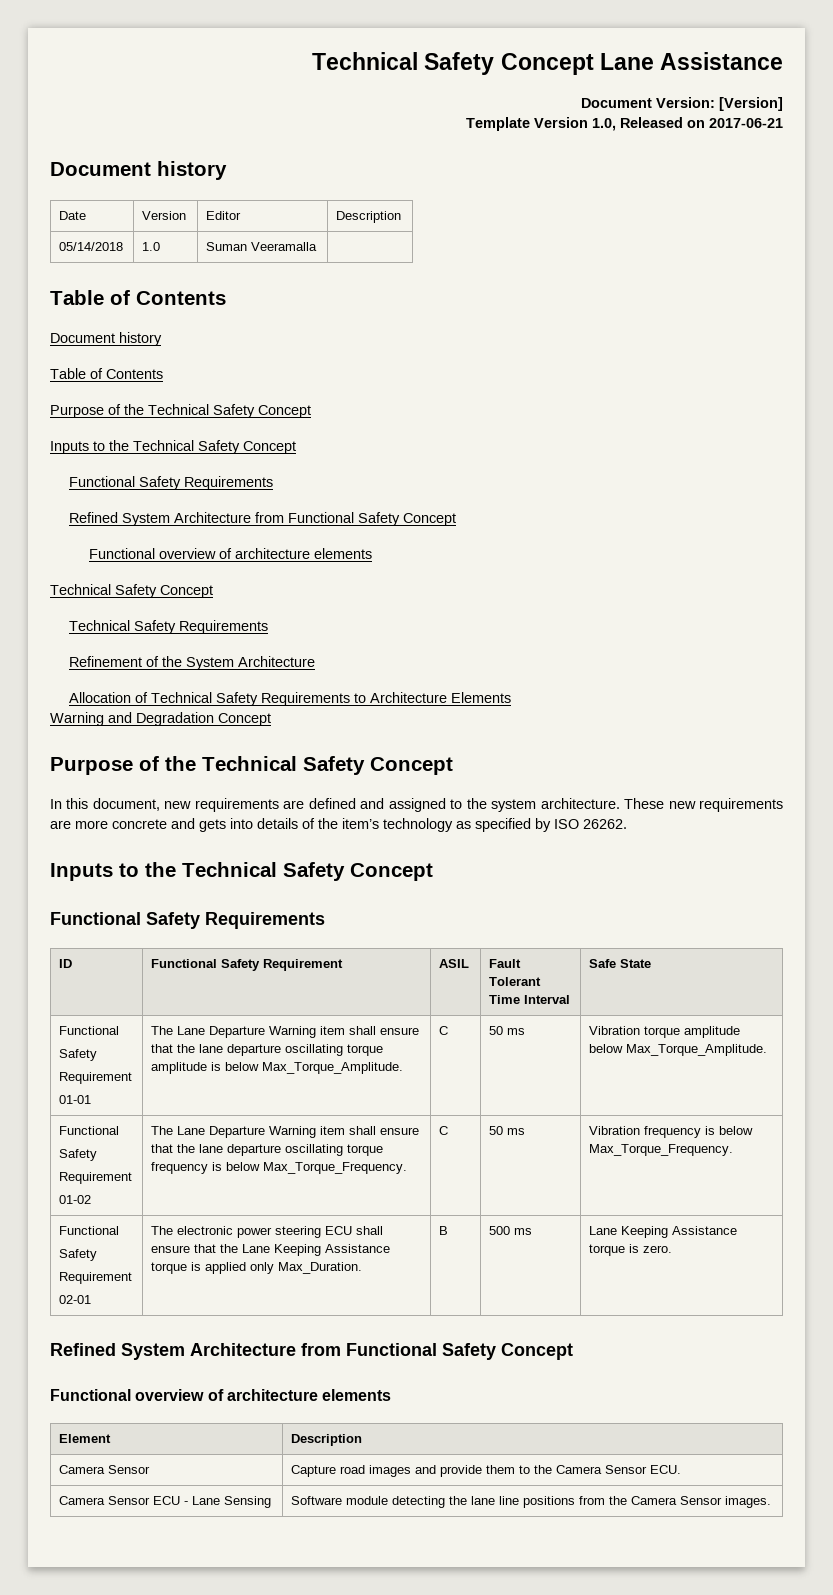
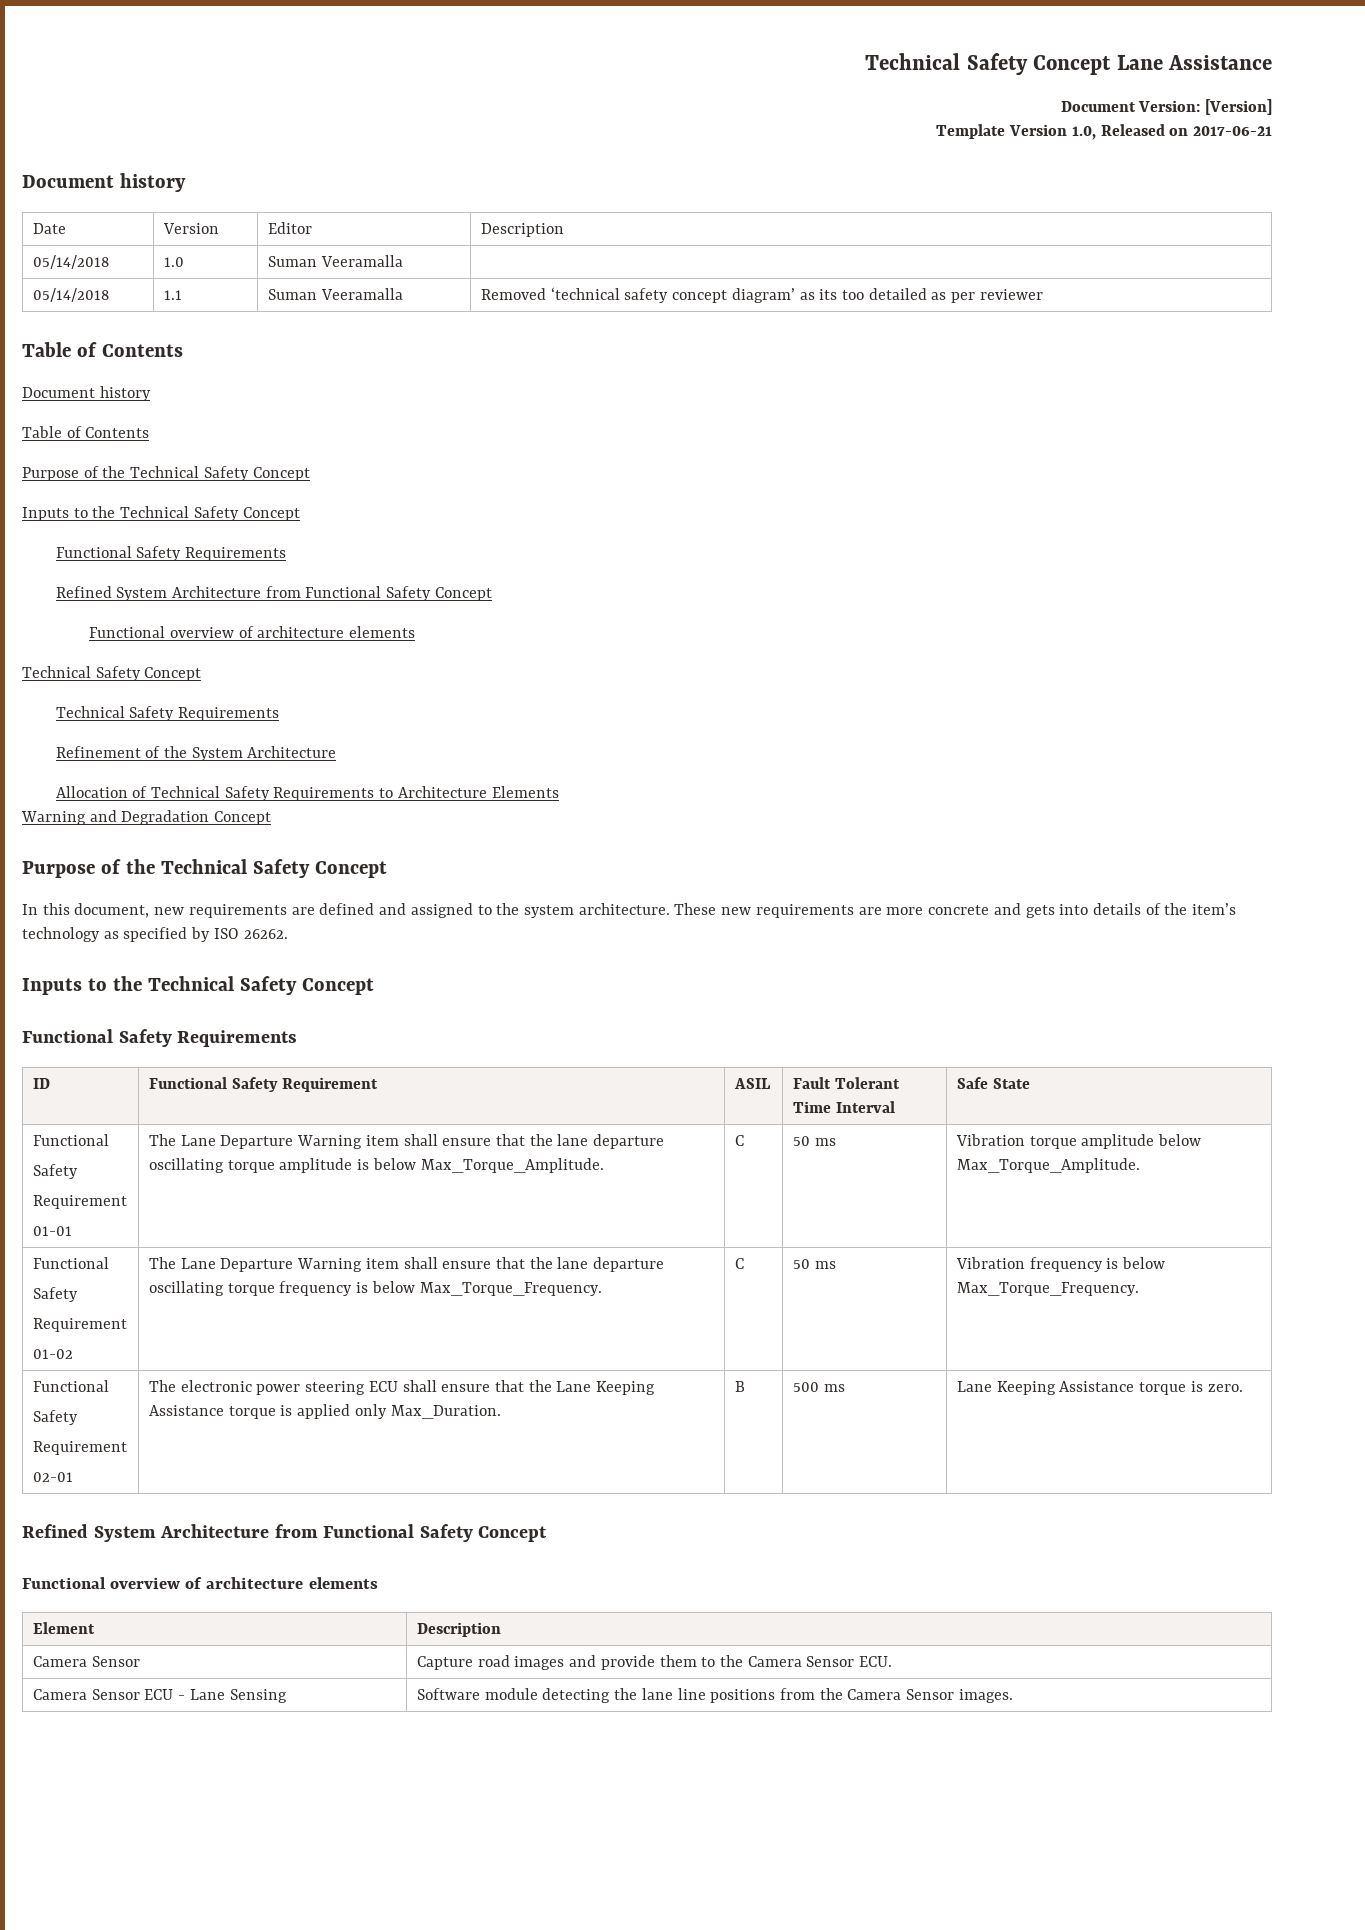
+ 05/14/2018 | 1.1 | Suman Veeramalla | Removed ‘technical safety concept diagram’ as its too detailed as per reviewer

